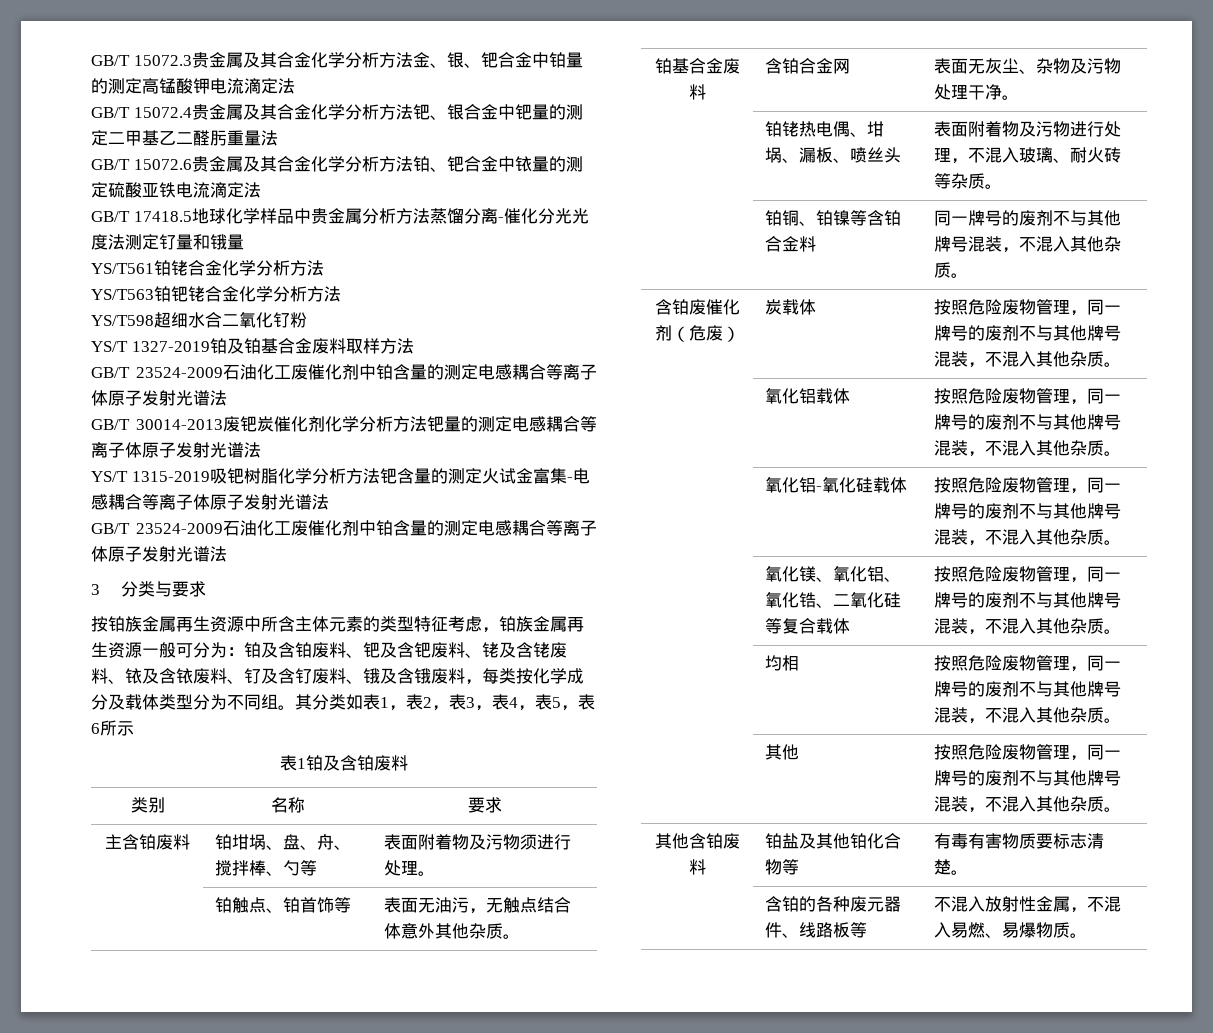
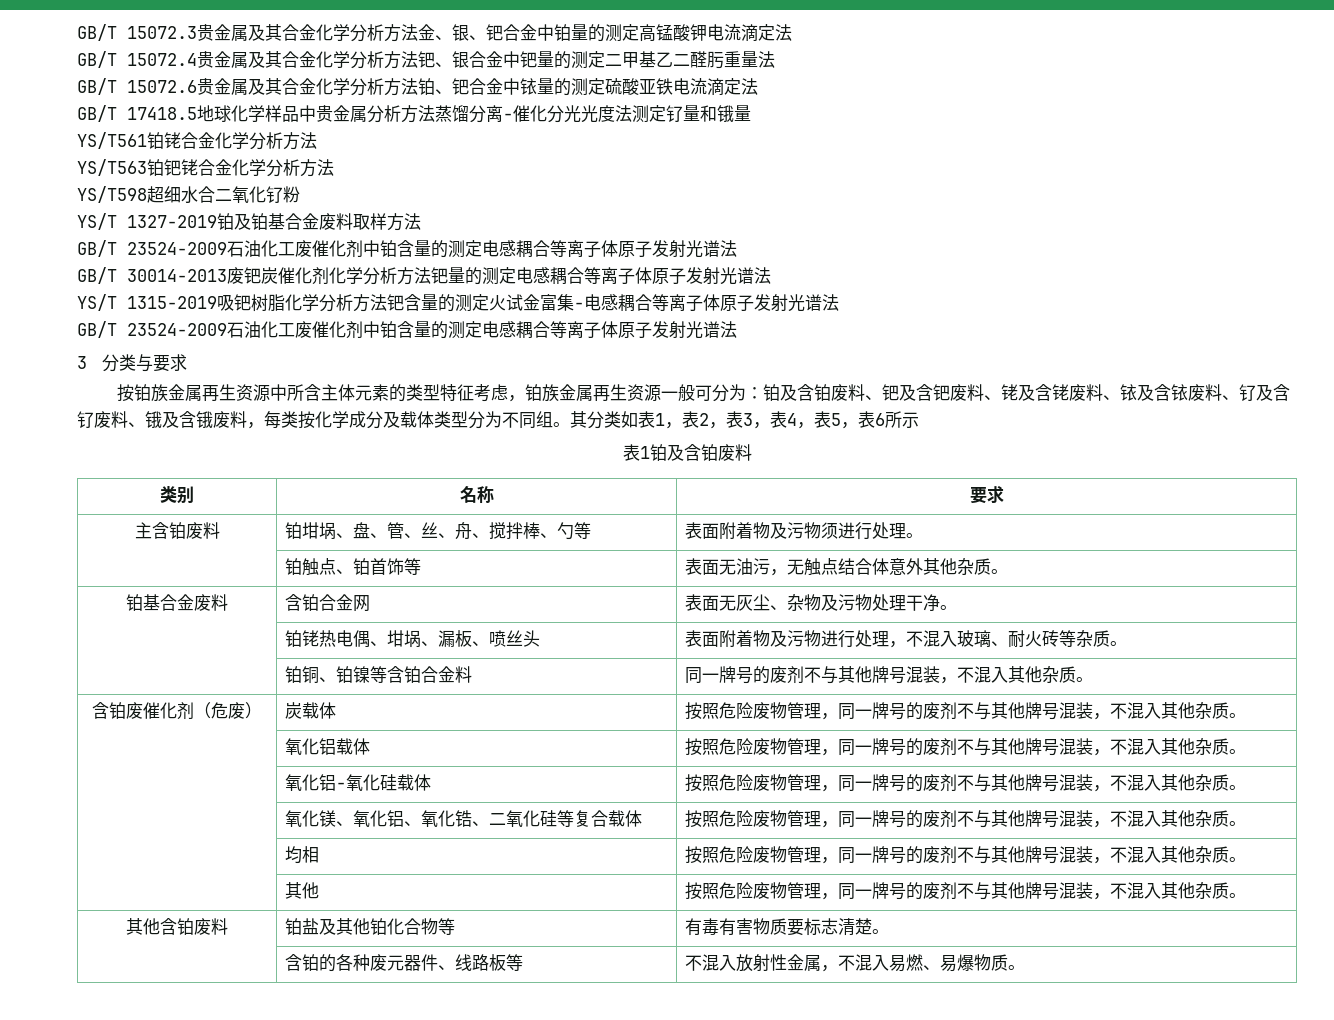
- 主含铂废料 | 铂坩埚、盘、舟、搅拌棒、勺等 | 表面附着物及污物须进行处理。
+ 主含铂废料 | 铂坩埚、盘、管、丝、舟、搅拌棒、勺等 | 表面附着物及污物须进行处理。

